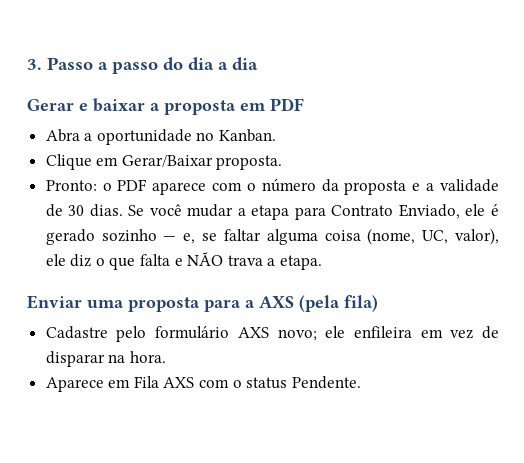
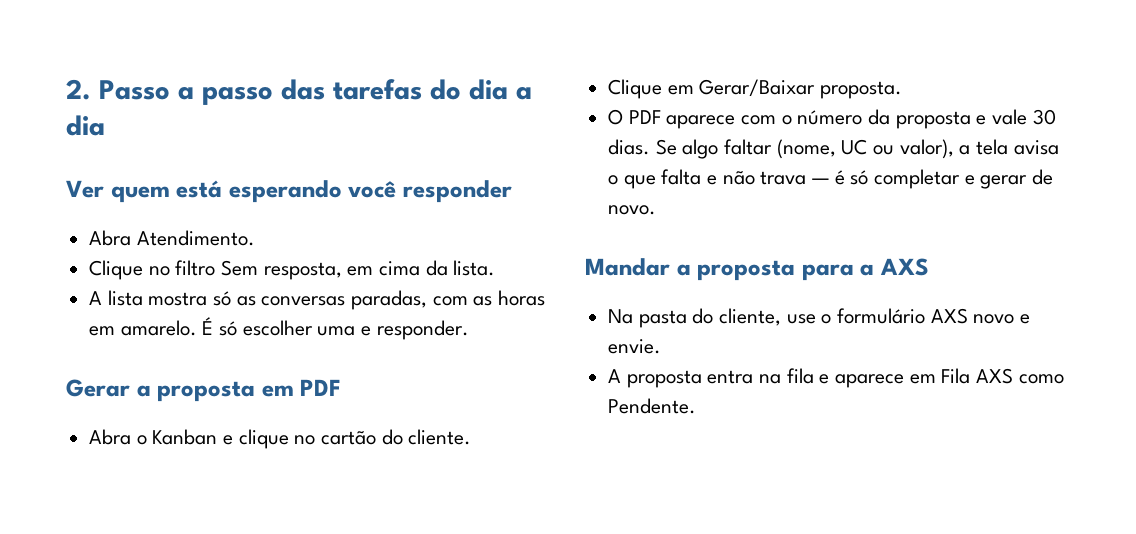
- 3. Passo a passo do dia a dia
+ 2. Passo a passo das tarefas do dia a dia
+ Ver quem está esperando você responder
+ Abra Atendimento.
+ Clique no filtro Sem resposta, em cima da lista.
+ A lista mostra só as conversas paradas, com as horas em amarelo. É só escolher uma e responder.
- Gerar e baixar a proposta em PDF
+ Gerar a proposta em PDF
- Abra a oportunidade no Kanban.
+ Abra o Kanban e clique no cartão do cliente.
- Pronto: o PDF aparece com o número da proposta e a validade de 30 dias. Se você mudar a etapa para Contrato Enviado, ele é gerado sozinho — e, se faltar alguma coisa (nome, UC, valor), ele diz o que falta e NÃO trava a etapa.
- Enviar uma proposta para a AXS (pela fila)
- Cadastre pelo formulário AXS novo; ele enfileira em vez de disparar na hora.
- Aparece em Fila AXS com o status Pendente.
+ O PDF aparece com o número da proposta e vale 30 dias. Se algo faltar (nome, UC ou valor), a tela avisa o que falta e não trava — é só completar e gerar de novo.
+ Mandar a proposta para a AXS
+ Na pasta do cliente, use o formulário AXS novo e envie.
+ A proposta entra na fila e aparece em Fila AXS como Pendente.

